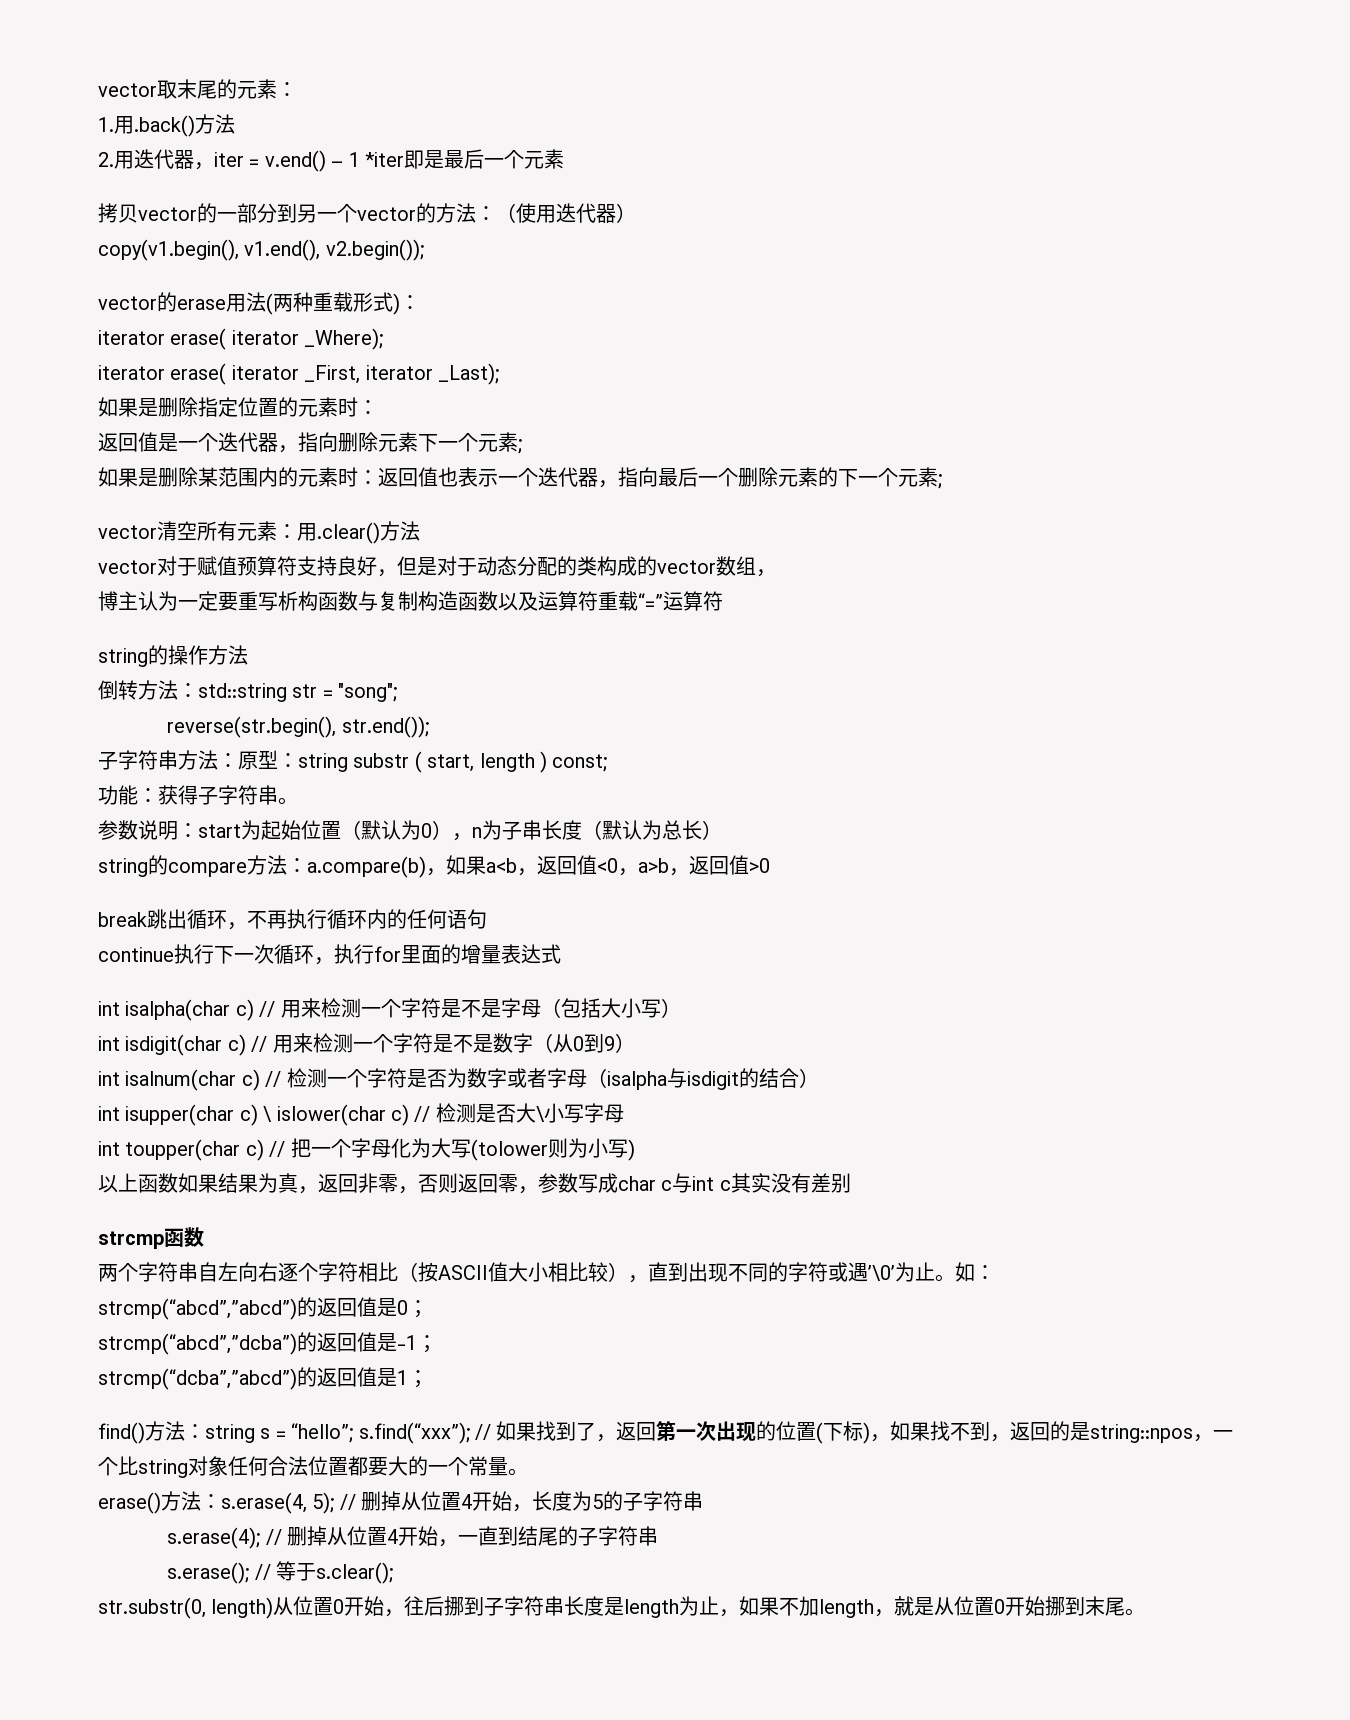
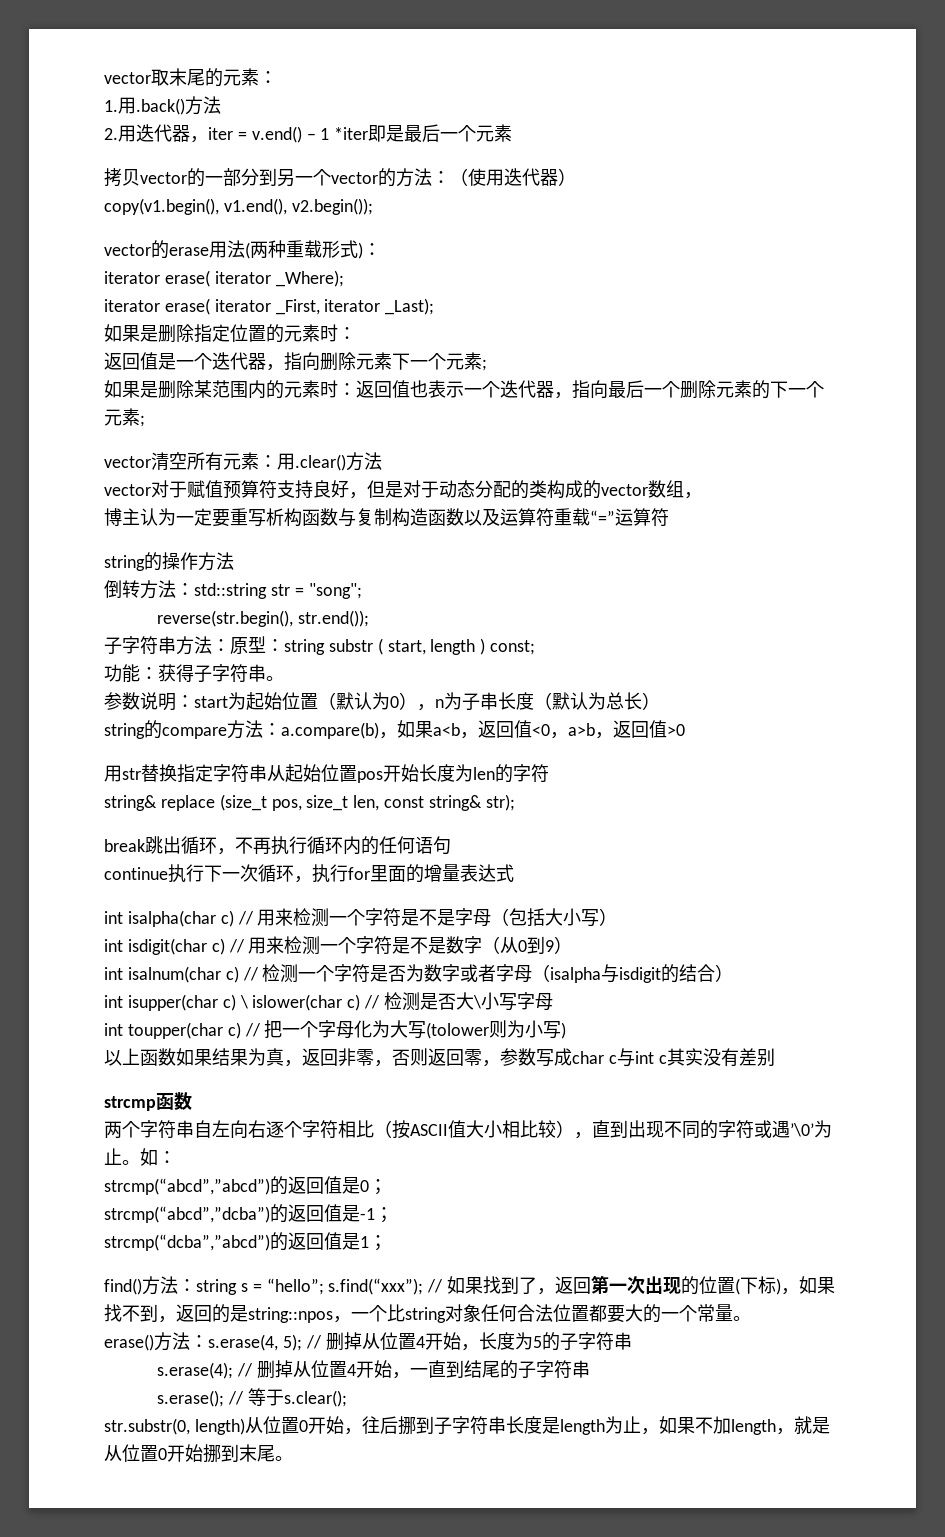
+ 用str替换指定字符串从起始位置pos开始长度为len的字符
+ string& replace (size_t pos, size_t len, const string& str);

